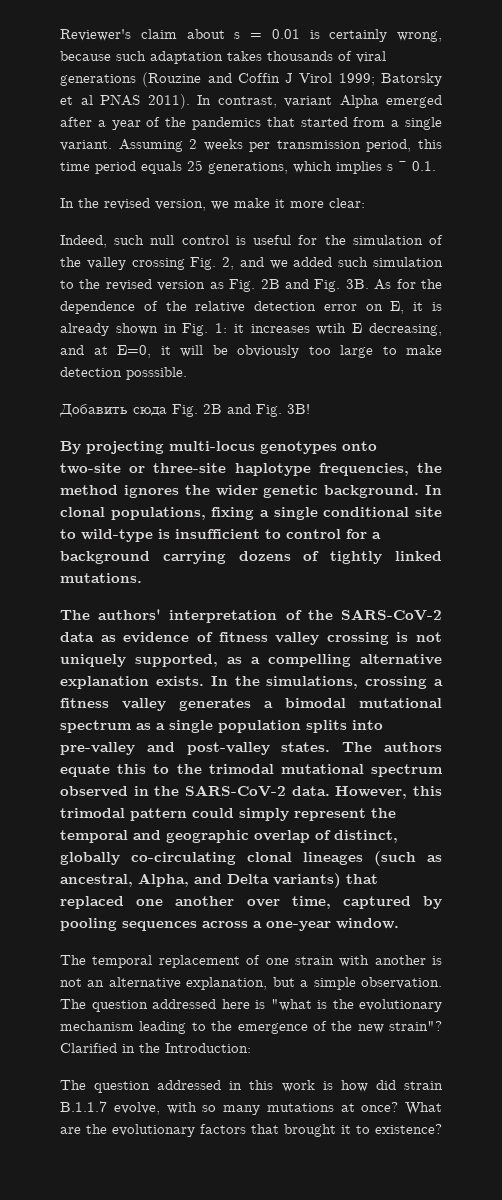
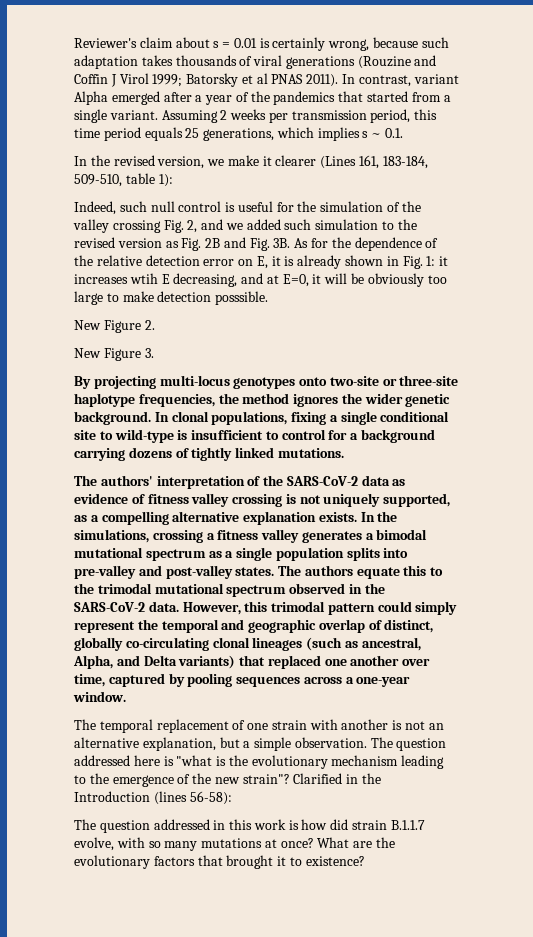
- In the revised version, we make it more clear:
+ In the revised version, we make it clearer (Lines 161, 183-184, 509-510, table 1):
- Добавить сюда Fig. 2B and Fig. 3B!
+ New Figure 2.
+ New Figure 3.
- Clarified in the Introduction:
+ Clarified in the Introduction (lines 56-58):

